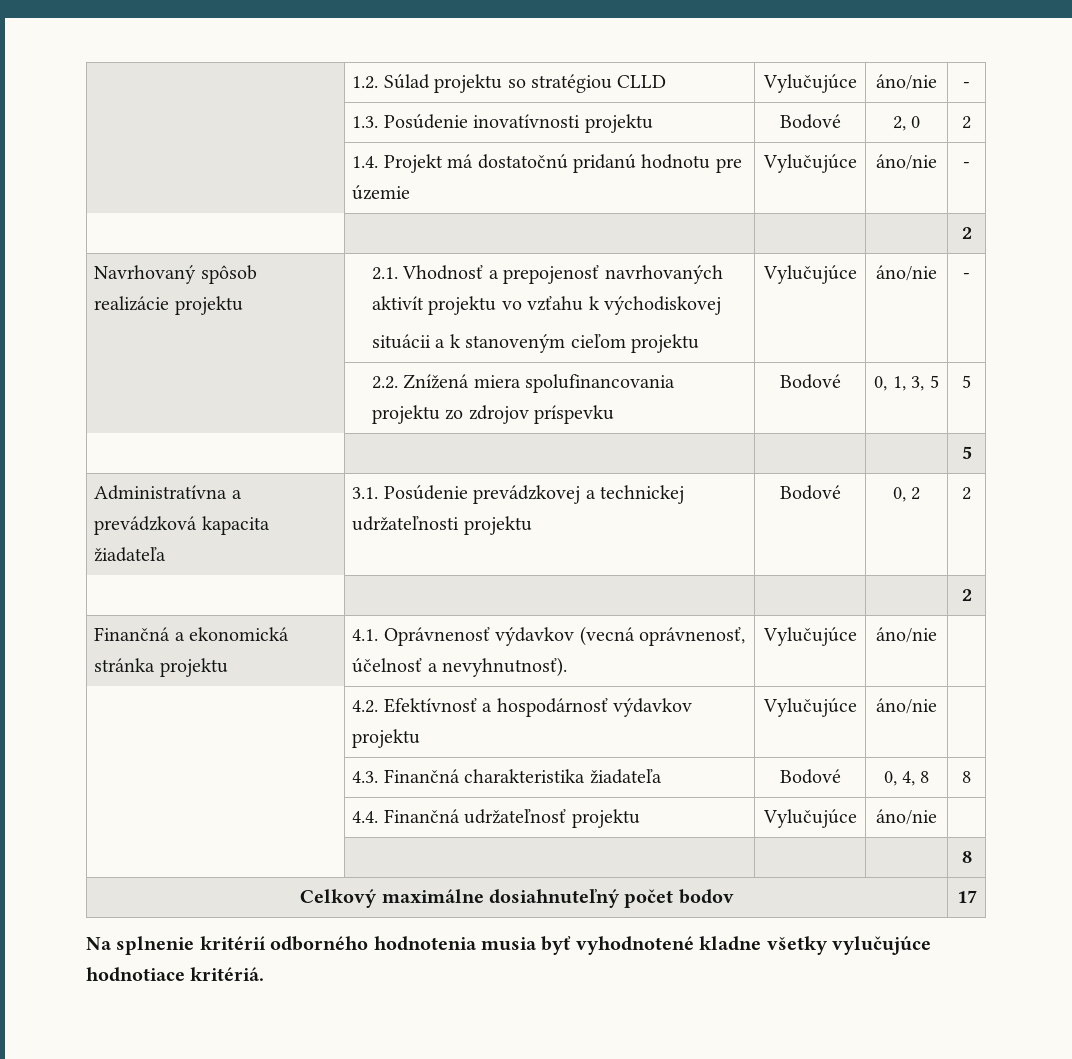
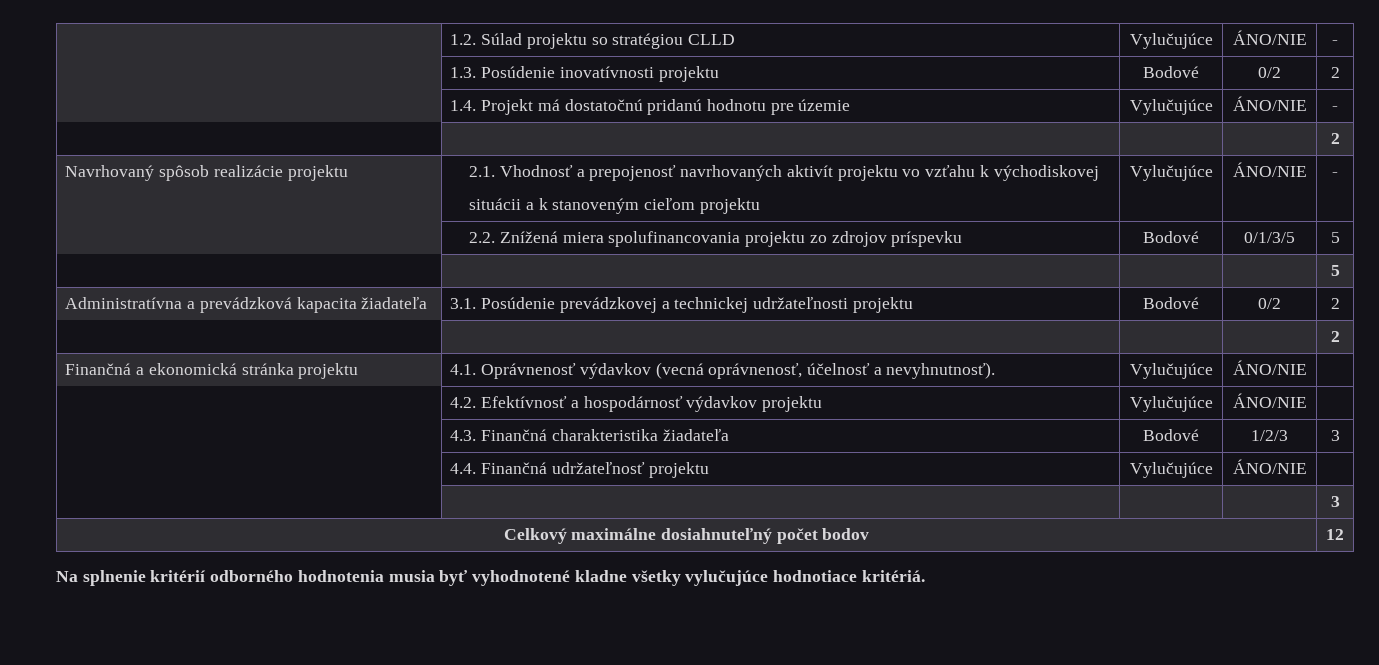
- | 1.2. Súlad projektu so stratégiou CLLD | Vylučujúce | áno/nie | -
+ | 1.2. Súlad projektu so stratégiou CLLD | Vylučujúce | ÁNO/NIE | -
- | 1.3. Posúdenie inovatívnosti projektu | Bodové | 2, 0 | 2
+ | 1.3. Posúdenie inovatívnosti projektu | Bodové | 0/2 | 2
- | 1.4. Projekt má dostatočnú pridanú hodnotu pre územie | Vylučujúce | áno/nie | -
+ | 1.4. Projekt má dostatočnú pridanú hodnotu pre územie | Vylučujúce | ÁNO/NIE | -
  Navrhovaný spôsob realizácie projektu | 2.1. Vhodnosť a prepojenosť navrhovaných aktivít projektu vo vzťahu k východiskovej
- situácii a k stanoveným cieľom projektu | Vylučujúce | áno/nie | -
+ situácii a k stanoveným cieľom projektu | Vylučujúce | ÁNO/NIE | -
- | 2.2. Znížená miera spolufinancovania projektu zo zdrojov príspevku | Bodové | 0, 1, 3, 5 | 5
+ | 2.2. Znížená miera spolufinancovania projektu zo zdrojov príspevku | Bodové | 0/1/3/5 | 5
- Administratívna a prevádzková kapacita žiadateľa | 3.1. Posúdenie prevádzkovej a technickej udržateľnosti projektu | Bodové | 0, 2 | 2
+ Administratívna a prevádzková kapacita žiadateľa | 3.1. Posúdenie prevádzkovej a technickej udržateľnosti projektu | Bodové | 0/2 | 2
- Finančná a ekonomická stránka projektu | 4.1. Oprávnenosť výdavkov (vecná oprávnenosť, účelnosť a nevyhnutnosť). | Vylučujúce | áno/nie |
+ Finančná a ekonomická stránka projektu | 4.1. Oprávnenosť výdavkov (vecná oprávnenosť, účelnosť a nevyhnutnosť). | Vylučujúce | ÁNO/NIE |
- | 4.2. Efektívnosť a hospodárnosť výdavkov projektu | Vylučujúce | áno/nie |
+ | 4.2. Efektívnosť a hospodárnosť výdavkov projektu | Vylučujúce | ÁNO/NIE |
- | 4.3. Finančná charakteristika žiadateľa | Bodové | 0, 4, 8 | 8
+ | 4.3. Finančná charakteristika žiadateľa | Bodové | 1/2/3 | 3
- | 4.4. Finančná udržateľnosť projektu | Vylučujúce | áno/nie |
- | | | | 8
+ | 4.4. Finančná udržateľnosť projektu | Vylučujúce | ÁNO/NIE |
+ | | | | 3
- Celkový maximálne dosiahnuteľný počet bodov | 17
+ Celkový maximálne dosiahnuteľný počet bodov | 12

